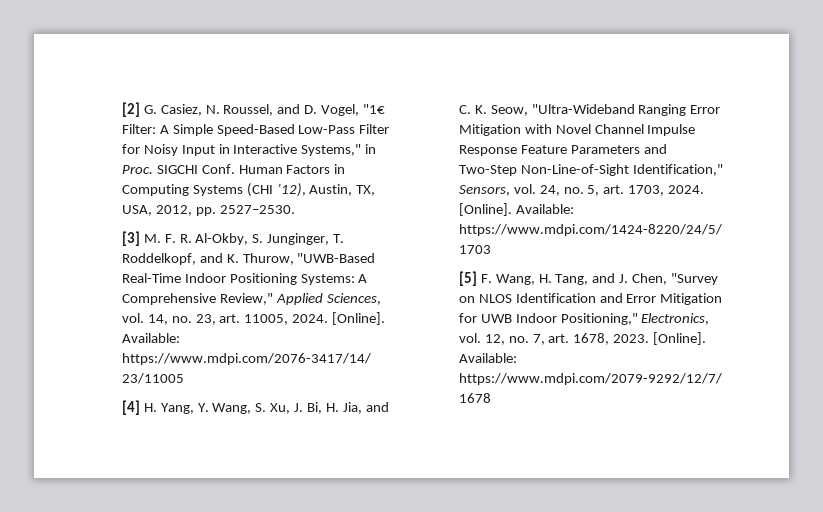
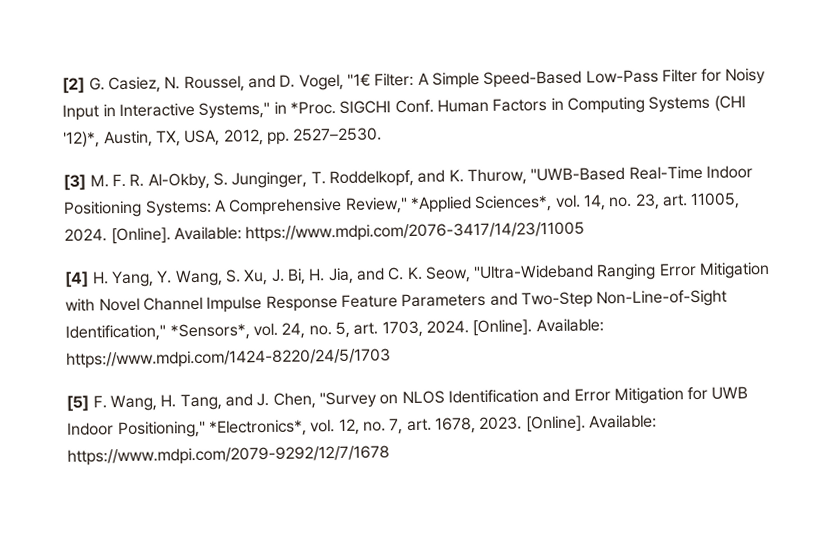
- [2] G. Casiez, N. Roussel, and D. Vogel, "1€ Filter: A Simple Speed-Based Low-Pass Filter for Noisy Input in Interactive Systems," in Proc.
+ [2] G. Casiez, N. Roussel, and D. Vogel, "1€ Filter: A Simple Speed-Based Low-Pass Filter for Noisy Input in Interactive Systems," in *Proc.
- Human Factors in Computing Systems (CHI ’12), Austin, TX, USA, 2012, pp. 2527–2530.
+ Human Factors in Computing Systems (CHI '12)*, Austin, TX, USA, 2012, pp. 2527–2530.
- [3] M. F. R. Al-Okby, S. Junginger, T. Roddelkopf, and K. Thurow, "UWB-Based Real-Time Indoor Positioning Systems: A Comprehensive Review," Applied Sciences, vol. 14, no. 23, art. 11005, 2024.
+ [3] M. F. R. Al-Okby, S. Junginger, T. Roddelkopf, and K. Thurow, "UWB-Based Real-Time Indoor Positioning Systems: A Comprehensive Review," *Applied Sciences*, vol. 14, no. 23, art. 11005, 2024.
- [4] H. Yang, Y. Wang, S. Xu, J. Bi, H. Jia, and C. K. Seow, "Ultra-Wideband Ranging Error Mitigation with Novel Channel Impulse Response Feature Parameters and Two-Step Non-Line-of-Sight Identification," Sensors, vol. 24, no. 5, art. 1703, 2024.
+ [4] H. Yang, Y. Wang, S. Xu, J. Bi, H. Jia, and C. K. Seow, "Ultra-Wideband Ranging Error Mitigation with Novel Channel Impulse Response Feature Parameters and Two-Step Non-Line-of-Sight Identification," *Sensors*, vol. 24, no. 5, art. 1703, 2024.
- [5] F. Wang, H. Tang, and J. Chen, "Survey on NLOS Identification and Error Mitigation for UWB Indoor Positioning," Electronics, vol. 12, no. 7, art. 1678, 2023.
+ [5] F. Wang, H. Tang, and J. Chen, "Survey on NLOS Identification and Error Mitigation for UWB Indoor Positioning," *Electronics*, vol. 12, no. 7, art. 1678, 2023.

